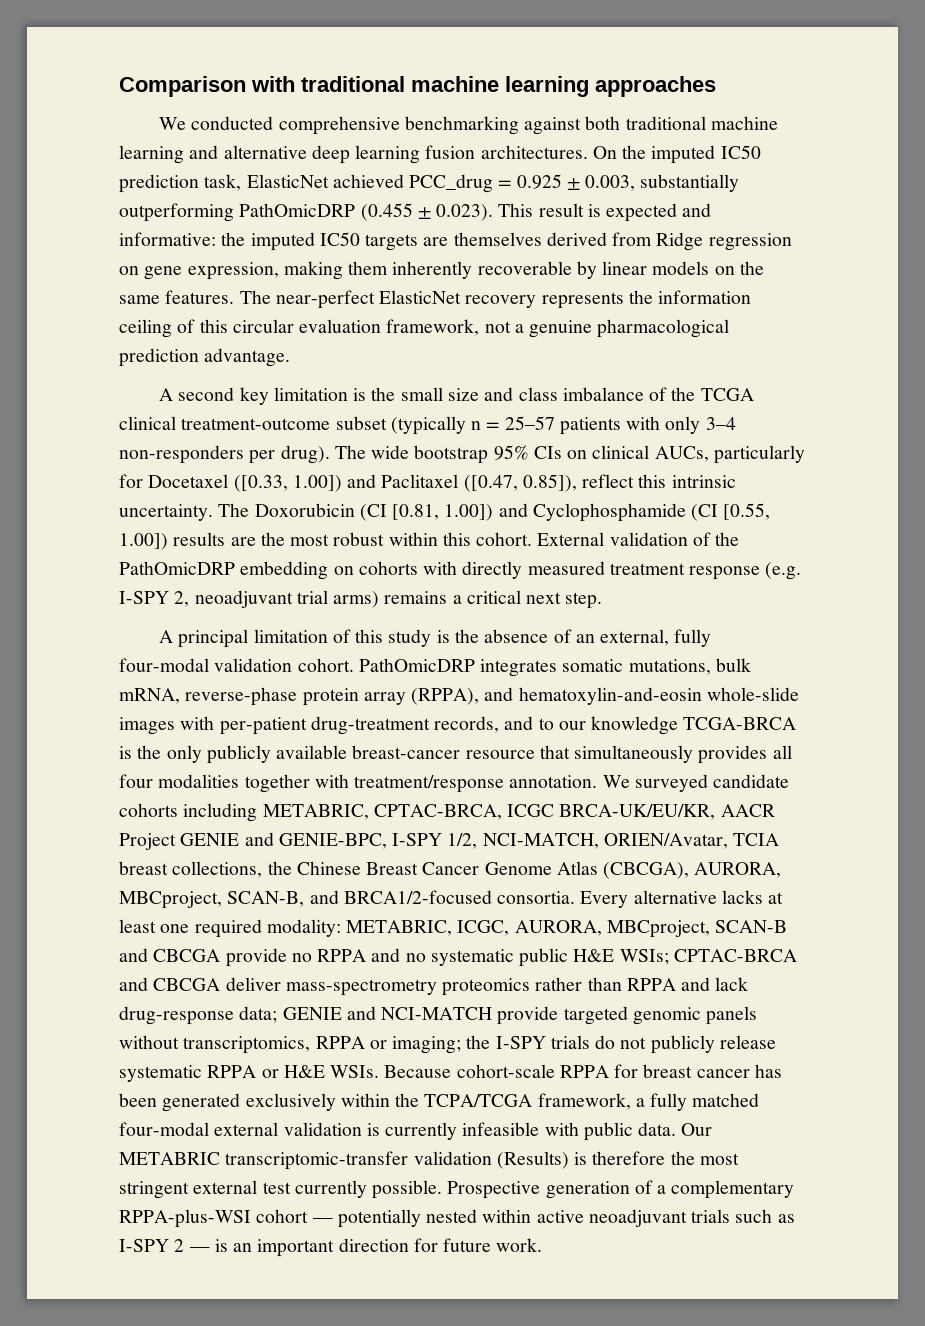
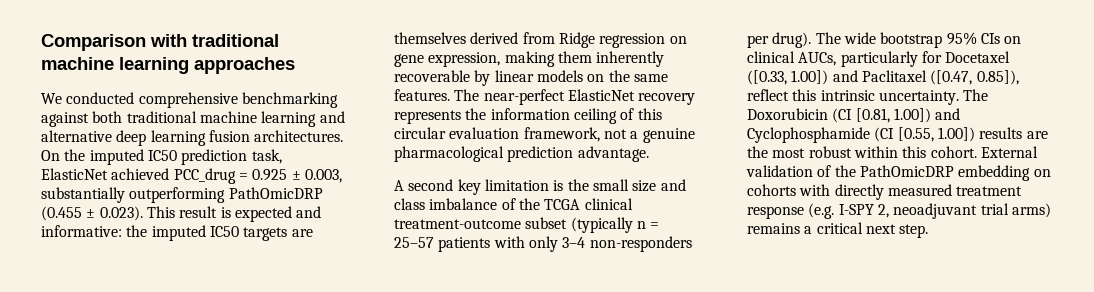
- A principal limitation of this study is the absence of an external, fully four-modal validation cohort. PathOmicDRP integrates somatic mutations, bulk mRNA, reverse-phase protein array (RPPA), and hematoxylin-and-eosin whole-slide images with per-patient drug-treatment records, and to our knowledge TCGA-BRCA is the only publicly available breast-cancer resource that simultaneously provides all four modalities together with treatment/response annotation. We surveyed candidate cohorts including METABRIC, CPTAC-BRCA, ICGC BRCA-UK/EU/KR, AACR Project GENIE and GENIE-BPC, I-SPY 1/2, NCI-MATCH, ORIEN/Avatar, TCIA breast collections, the Chinese Breast Cancer Genome Atlas (CBCGA), AURORA, MBCproject, SCAN-B, and BRCA1/2-focused consortia. Every alternative lacks at least one required modality: METABRIC, ICGC, AURORA, MBCproject, SCAN-B and CBCGA provide no RPPA and no systematic public H&E WSIs; CPTAC-BRCA and CBCGA deliver mass-spectrometry proteomics rather than RPPA and lack drug-response data; GENIE and NCI-MATCH provide targeted genomic panels without transcriptomics, RPPA or imaging; the I-SPY trials do not publicly release systematic RPPA or H&E WSIs. Because cohort-scale RPPA for breast cancer has been generated exclusively within the TCPA/TCGA framework, a fully matched four-modal external validation is currently infeasible with public data. Our METABRIC transcriptomic-transfer validation (Results) is therefore the most stringent external test currently possible. Prospective generation of a complementary RPPA-plus-WSI cohort — potentially nested within active neoadjuvant trials such as I-SPY 2 — is an important direction for future work.

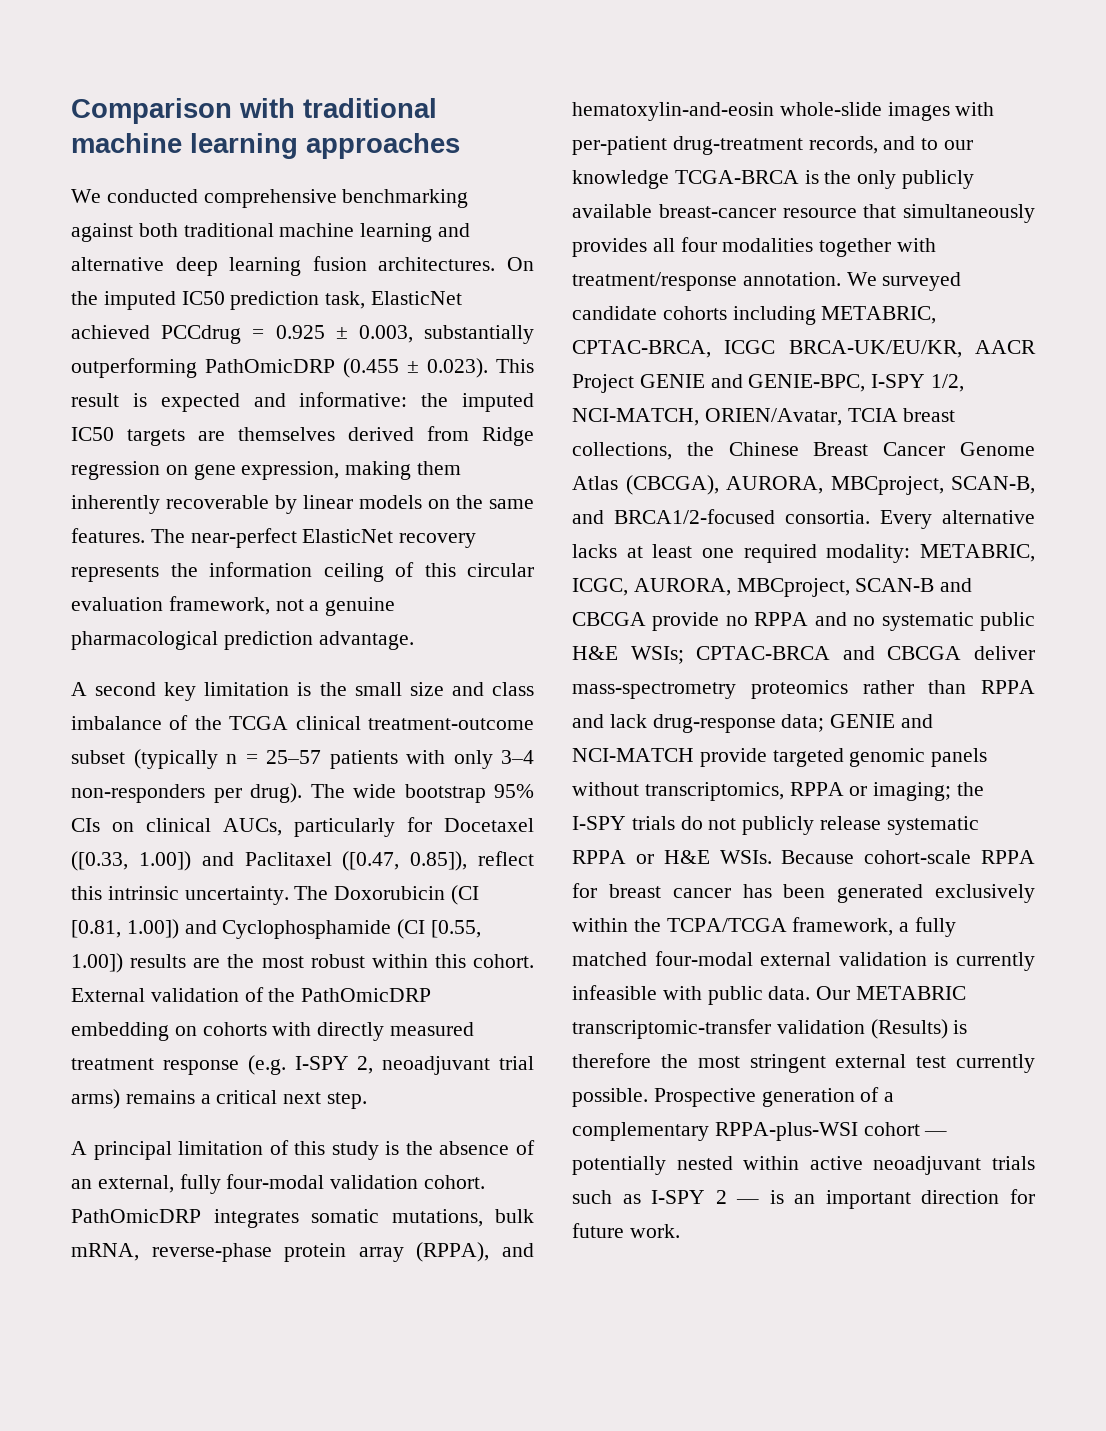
- On the imputed IC50 prediction task, ElasticNet achieved PCC_drug = 0.925 ± 0.003, substantially outperforming PathOmicDRP (0.455 ± 0.023). This result is expected and informative: the imputed IC50 targets are themselves derived from Ridge regression on gene expression, making them inherently recoverable by linear models on the same features.
+ On the imputed IC50 prediction task, ElasticNet achieved PCCdrug = 0.925 ± 0.003, substantially outperforming PathOmicDRP (0.455 ± 0.023). This result is expected and informative: the imputed IC50 targets are themselves derived from Ridge regression on gene expression, making them inherently recoverable by linear models on the same features.
+ A principal limitation of this study is the absence of an external, fully four-modal validation cohort. PathOmicDRP integrates somatic mutations, bulk mRNA, reverse-phase protein array (RPPA), and hematoxylin-and-eosin whole-slide images with per-patient drug-treatment records, and to our knowledge TCGA-BRCA is the only publicly available breast-cancer resource that simultaneously provides all four modalities together with treatment/response annotation. We surveyed candidate cohorts including METABRIC, CPTAC-BRCA, ICGC BRCA-UK/EU/KR, AACR Project GENIE and GENIE-BPC, I-SPY 1/2, NCI-MATCH, ORIEN/Avatar, TCIA breast collections, the Chinese Breast Cancer Genome Atlas (CBCGA), AURORA, MBCproject, SCAN-B, and BRCA1/2-focused consortia. Every alternative lacks at least one required modality: METABRIC, ICGC, AURORA, MBCproject, SCAN-B and CBCGA provide no RPPA and no systematic public H&E WSIs; CPTAC-BRCA and CBCGA deliver mass-spectrometry proteomics rather than RPPA and lack drug-response data; GENIE and NCI-MATCH provide targeted genomic panels without transcriptomics, RPPA or imaging; the I-SPY trials do not publicly release systematic RPPA or H&E WSIs. Because cohort-scale RPPA for breast cancer has been generated exclusively within the TCPA/TCGA framework, a fully matched four-modal external validation is currently infeasible with public data. Our METABRIC transcriptomic-transfer validation (Results) is therefore the most stringent external test currently possible. Prospective generation of a complementary RPPA-plus-WSI cohort — potentially nested within active neoadjuvant trials such as I-SPY 2 — is an important direction for future work.

